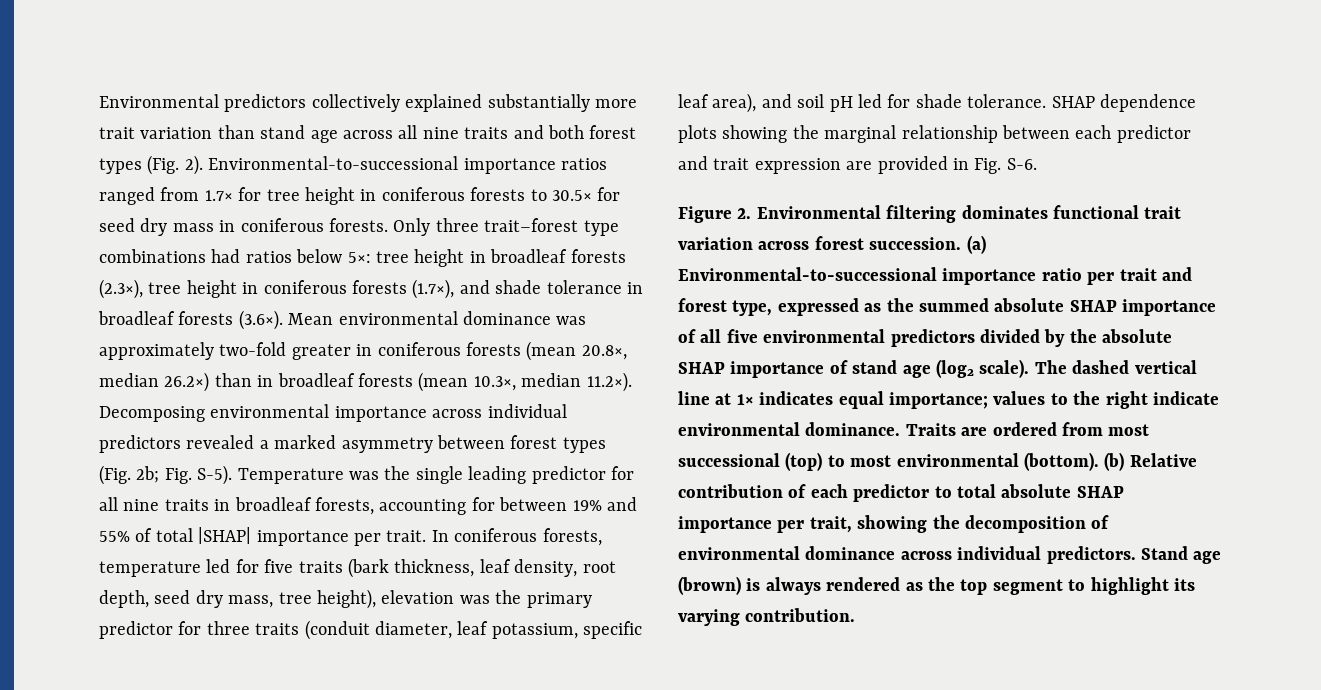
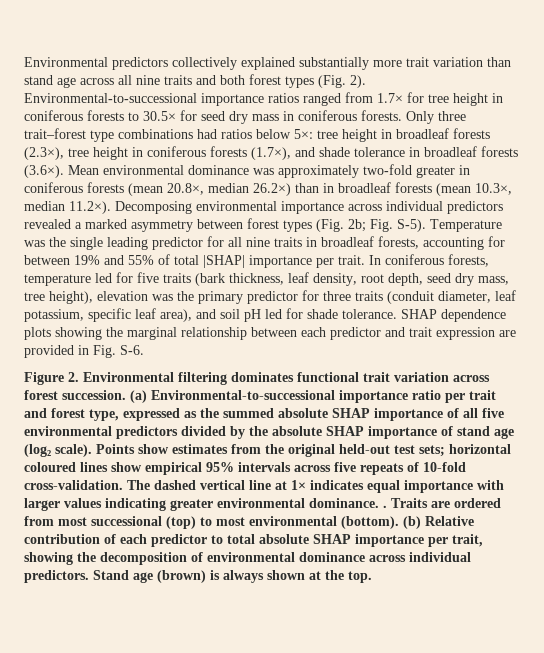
+ Points show estimates from the original held-out test sets; horizontal coloured lines show empirical 95% intervals across five repeats of 10-fold cross-validation.
- The dashed vertical line at 1× indicates equal importance; values to the right indicate environmental dominance.
+ The dashed vertical line at 1× indicates equal importance with larger values indicating greater environmental dominance. .
- Stand age (brown) is always rendered as the top segment to highlight its varying contribution.
+ Stand age (brown) is always shown at the top.

